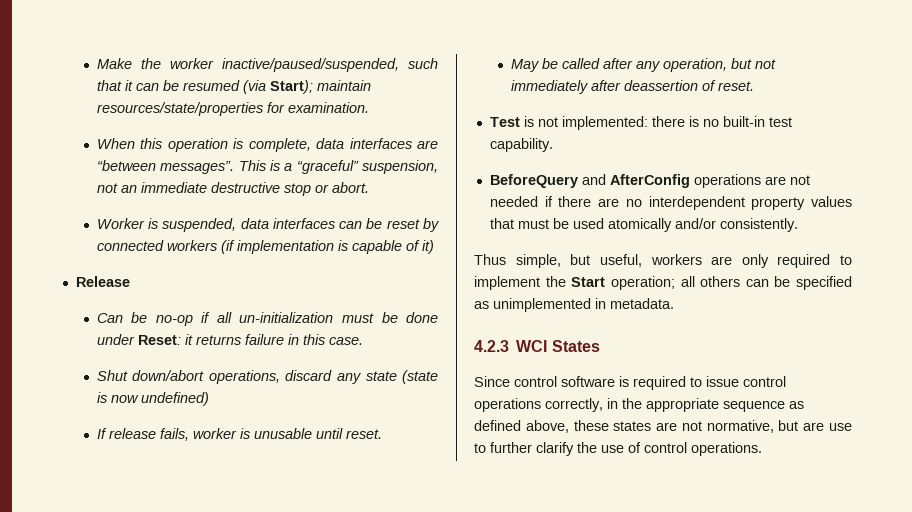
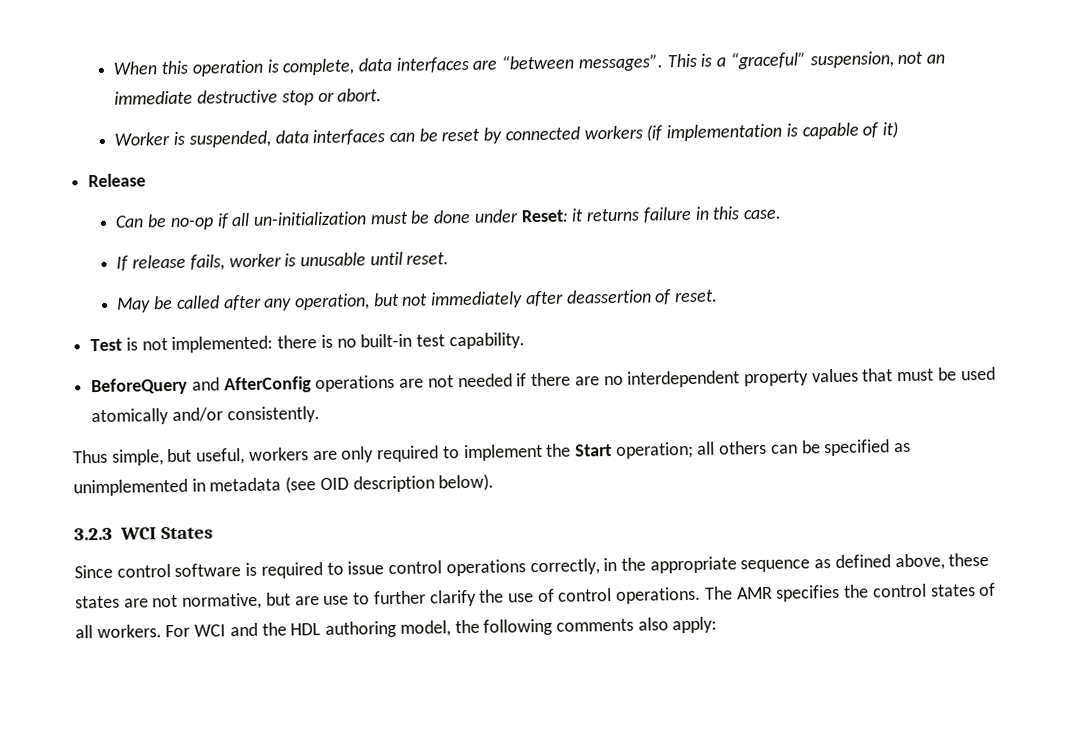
- Make the worker inactive/paused/suspended, such that it can be resumed (via Start); maintain resources/state/properties for examination.
- Shut down/abort operations, discard any state (state is now undefined)
- Thus simple, but useful, workers are only required to implement the Start operation; all others can be specified as unimplemented in metadata.
- 4.2.3 WCI States
+ Thus simple, but useful, workers are only required to implement the Start operation; all others can be specified as unimplemented in metadata (see OID description below).
+ 3.2.3 WCI States
+ The AMR specifies the control states of all workers. For WCI and the HDL authoring model, the following comments also apply:

